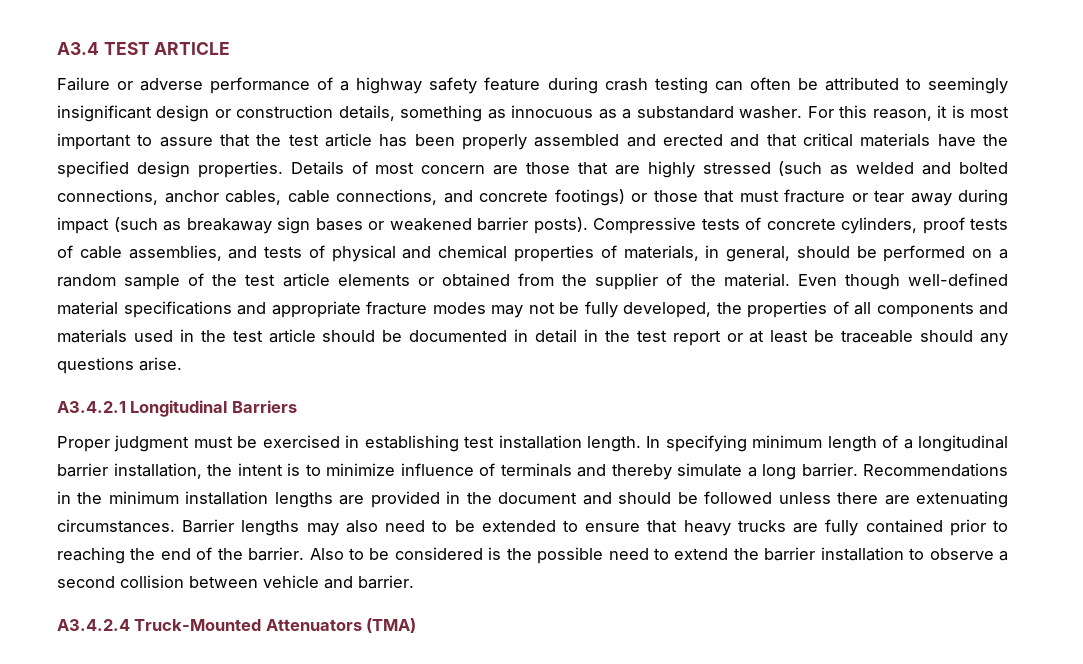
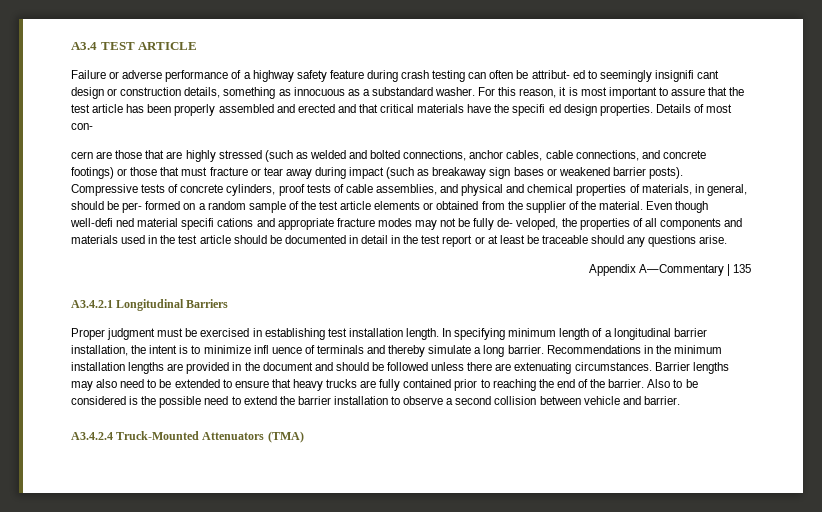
- Failure or adverse performance of a highway safety feature during crash testing can often be attributed to seemingly insignificant design or construction details, something as innocuous as a substandard washer.
+ Failure or adverse performance of a highway safety feature during crash testing can often be attribut- ed to seemingly insignifi cant design or construction details, something as innocuous as a substandard washer.
- For this reason, it is most important to assure that the test article has been properly assembled and erected and that critical materials have the specified design properties.
+ For this reason, it is most important to assure that the test article has been properly assembled and erected and that critical materials have the specifi ed design properties.
- Details of most concern are those that are highly stressed (such as welded and bolted connections, anchor cables, cable connections, and concrete footings) or those that must fracture or tear away during impact (such as breakaway sign bases or weakened barrier posts).
+ Details of most con-
+ cern are those that are highly stressed (such as welded and bolted connections, anchor cables, cable connections, and concrete footings) or those that must fracture or tear away during impact (such as breakaway sign bases or weakened barrier posts).
- Compressive tests of concrete cylinders, proof tests of cable assemblies, and tests of physical and chemical properties of materials, in general, should be performed on a random sample of the test article elements or obtained from the supplier of the material.
+ Compressive tests of concrete cylinders, proof tests of cable assemblies, and physical and chemical properties of materials, in general, should be per- formed on a random sample of the test article elements or obtained from the supplier of the material.
- Even though well-defined material specifications and appropriate fracture modes may not be fully developed, the properties of all components and materials used in the test article should be documented in detail in the test report or at least be traceable should any questions arise.
+ Even though well-defi ned material specifi cations and appropriate fracture modes may not be fully de- veloped, the properties of all components and materials used in the test article should be documented in detail in the test report or at least be traceable should any questions arise.
+ Appendix A—Commentary | 135
- In specifying minimum length of a longitudinal barrier installation, the intent is to minimize influence of terminals and thereby simulate a long barrier.
+ In specifying minimum length of a longitudinal barrier installation, the intent is to minimize infl uence of terminals and thereby simulate a long barrier.

